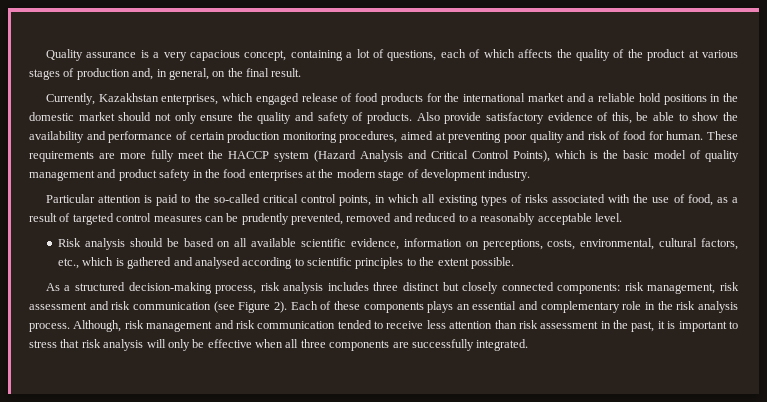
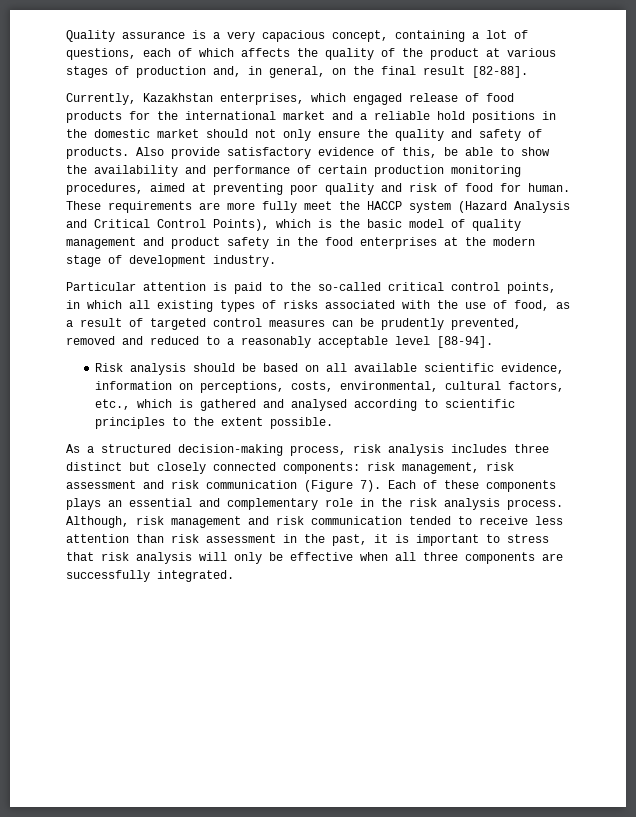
- Quality assurance is a very capacious concept, containing a lot of questions, each of which affects the quality of the product at various stages of production and, in general, on the final result.
+ Quality assurance is a very capacious concept, containing a lot of questions, each of which affects the quality of the product at various stages of production and, in general, on the final result [82-88].
- Particular attention is paid to the so-called critical control points, in which all existing types of risks associated with the use of food, as a result of targeted control measures can be prudently prevented, removed and reduced to a reasonably acceptable level.
+ Particular attention is paid to the so-called critical control points, in which all existing types of risks associated with the use of food, as a result of targeted control measures can be prudently prevented, removed and reduced to a reasonably acceptable level [88-94].
- As a structured decision-making process, risk analysis includes three distinct but closely connected components: risk management, risk assessment and risk communication (see Figure 2).
+ As a structured decision-making process, risk analysis includes three distinct but closely connected components: risk management, risk assessment and risk communication (Figure 7).

